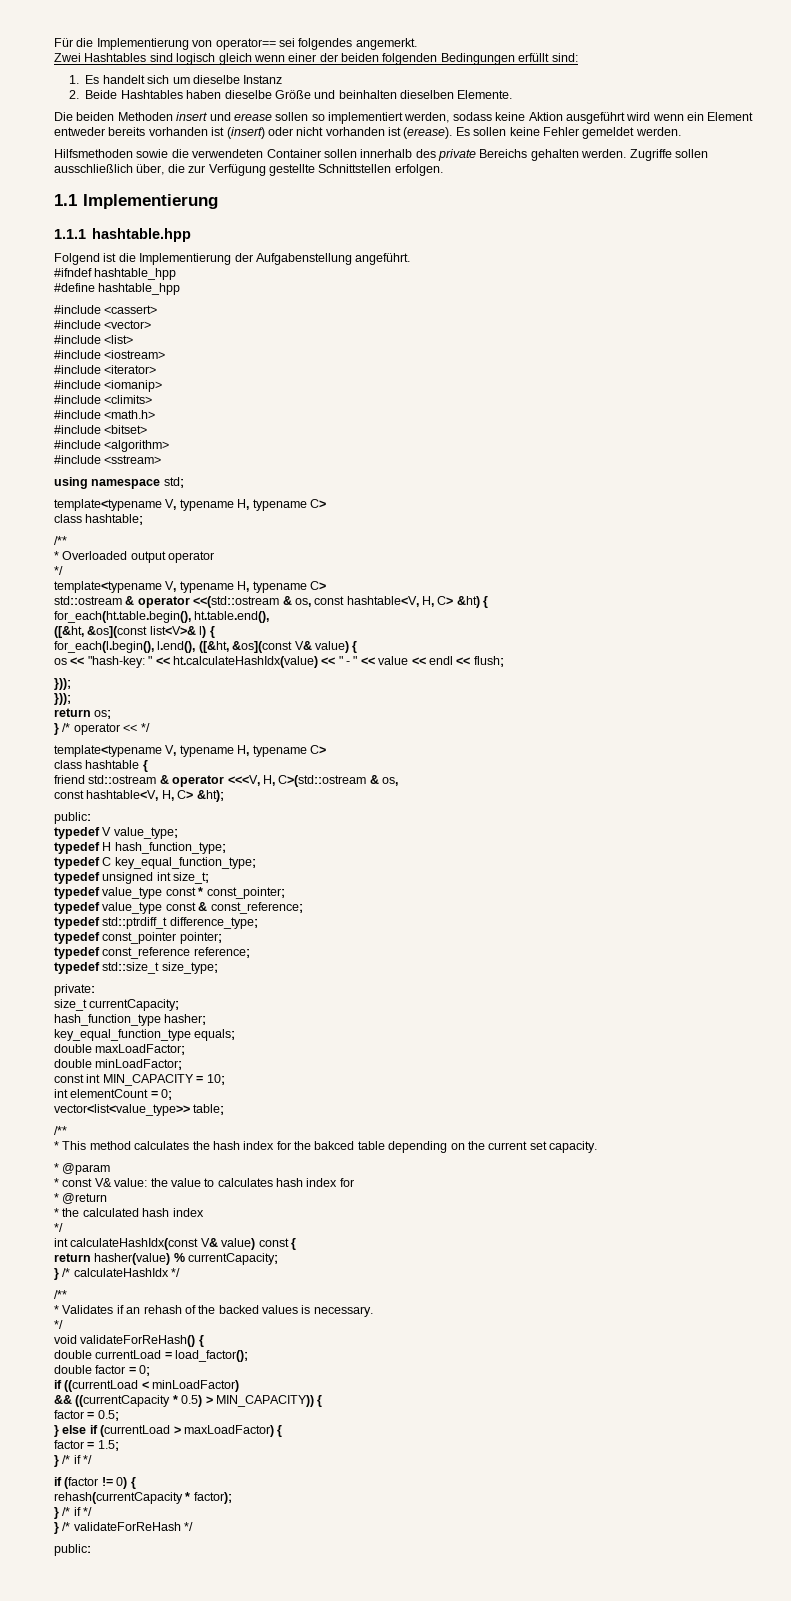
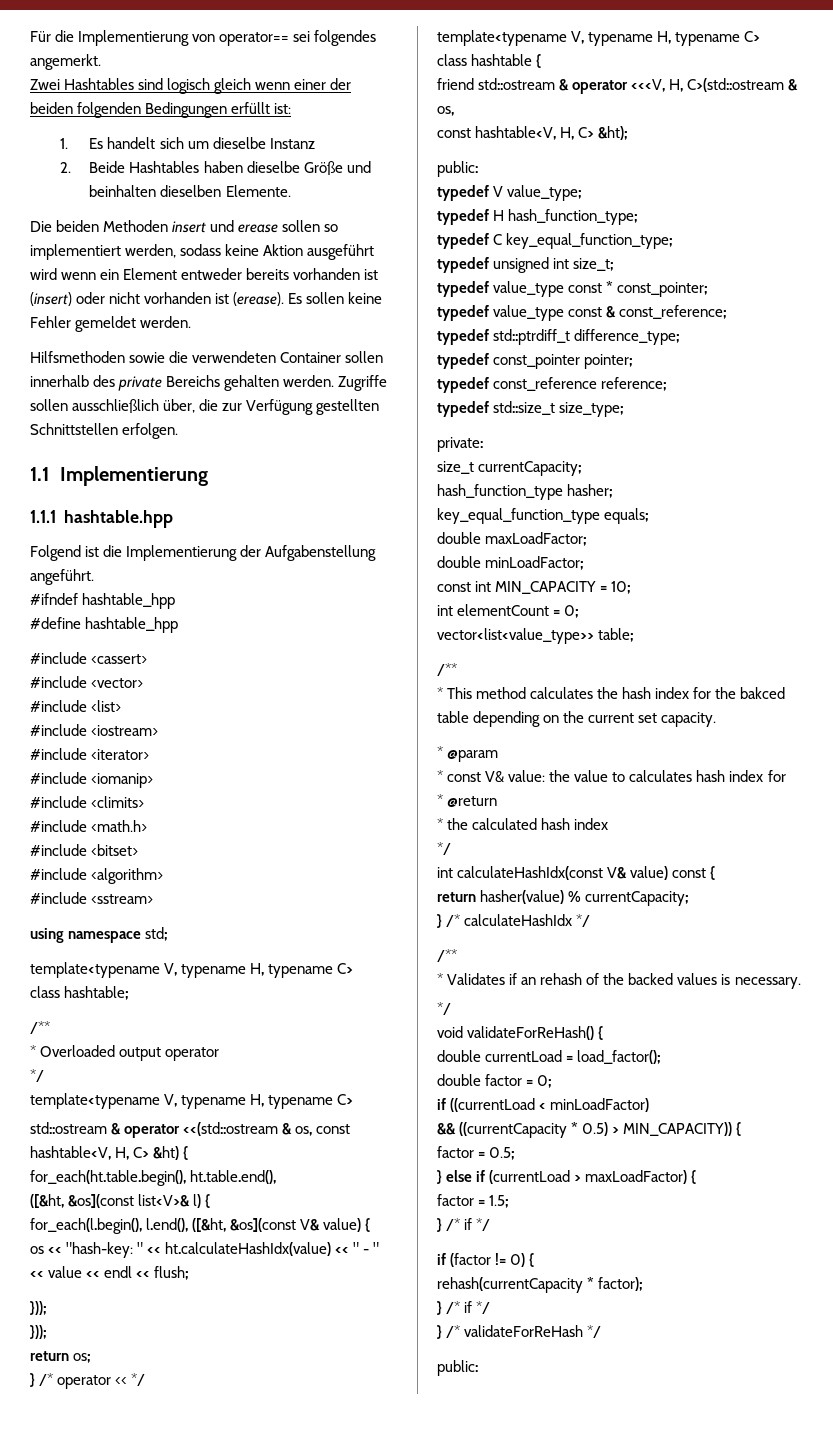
- Zwei Hashtables sind logisch gleich wenn einer der beiden folgenden Bedingungen erfüllt sind:
+ Zwei Hashtables sind logisch gleich wenn einer der beiden folgenden Bedingungen erfüllt ist:
- Zugriffe sollen ausschließlich über, die zur Verfügung gestellte Schnittstellen erfolgen.
+ Zugriffe sollen ausschließlich über, die zur Verfügung gestellten Schnittstellen erfolgen.

